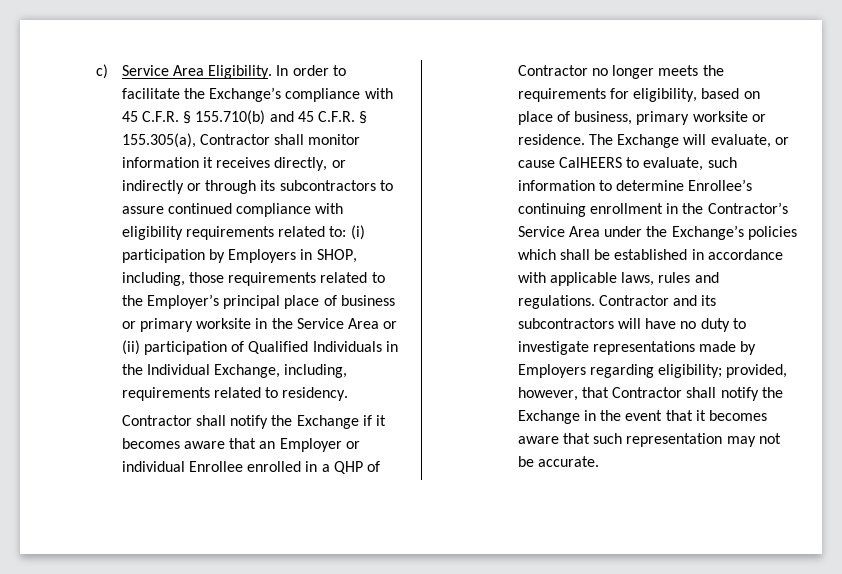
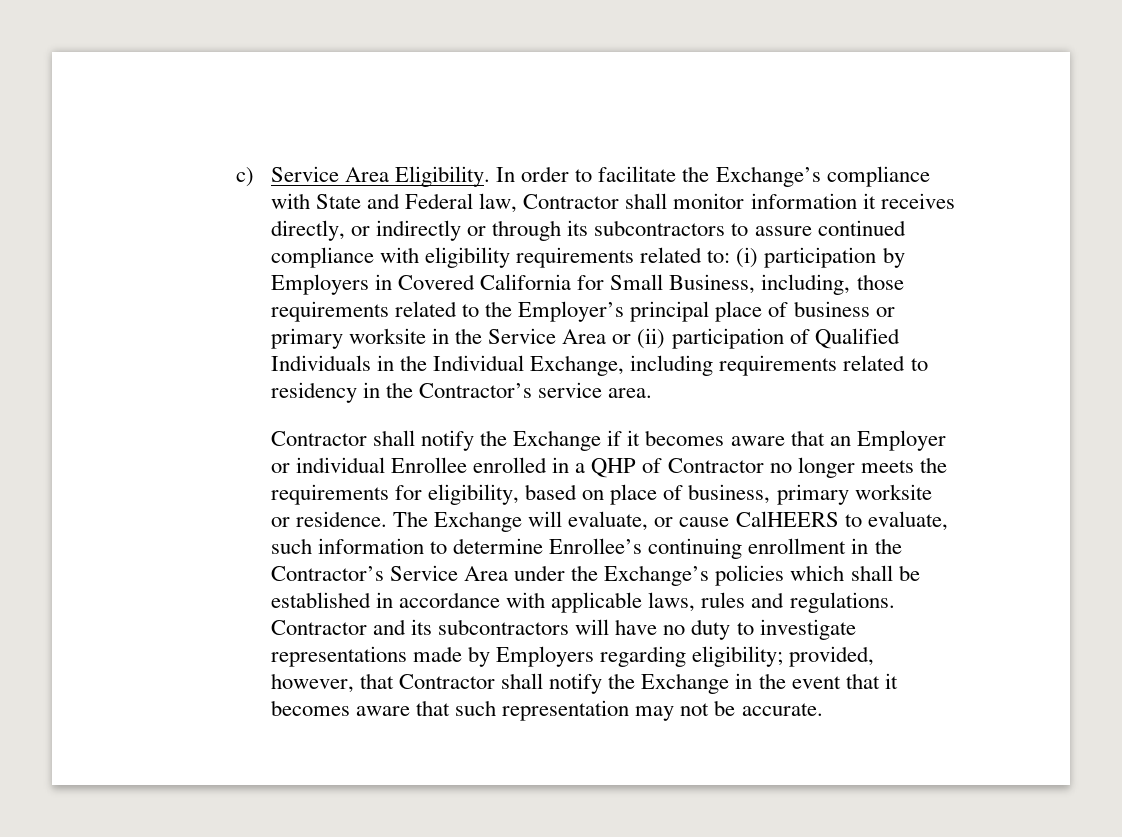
- In order to facilitate the Exchange’s compliance with 45 C.F.R. § 155.710(b) and 45 C.F.R. § 155.305(a), Contractor shall monitor information it receives directly, or indirectly or through its subcontractors to assure continued compliance with eligibility requirements related to:
+ In order to facilitate the Exchange’s compliance with State and Federal law, Contractor shall monitor information it receives directly, or indirectly or through its subcontractors to assure continued compliance with eligibility requirements related to:
- (i) participation by Employers in SHOP, including, those requirements related to the Employer’s principal place of business or primary worksite in the Service Area or (ii) participation of Qualified Individuals in the Individual Exchange, including, requirements related to residency.
+ (i) participation by Employers in Covered California for Small Business, including, those requirements related to the Employer’s principal place of business or primary worksite in the Service Area or (ii) participation of Qualified Individuals in the Individual Exchange, including requirements related to residency in the Contractor’s service area.

